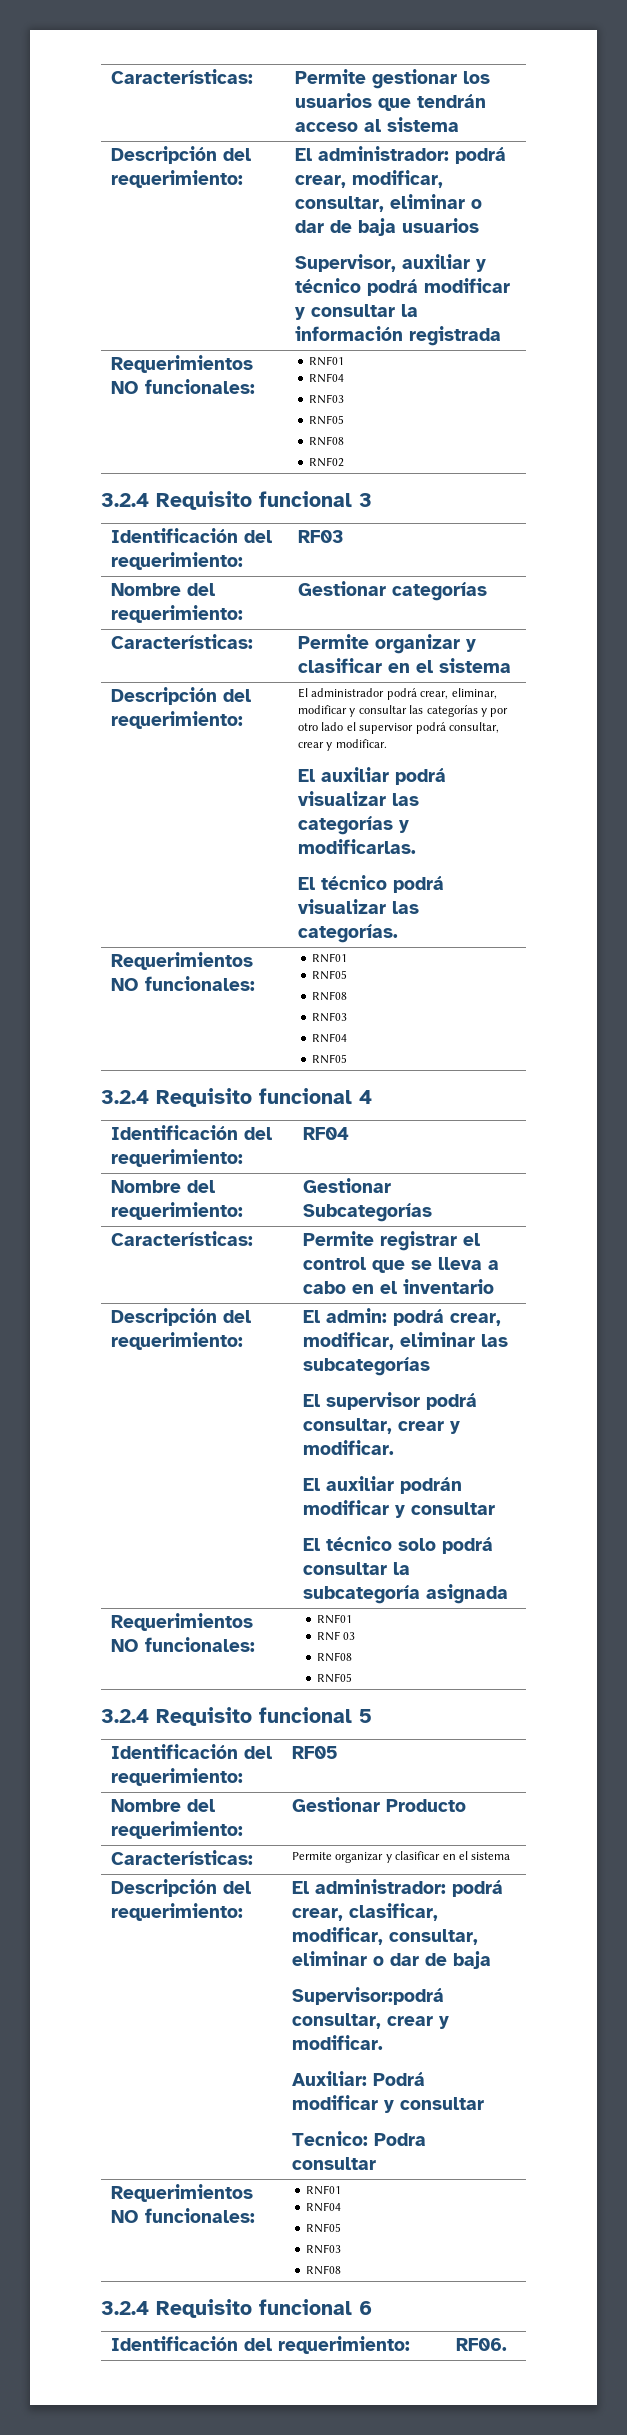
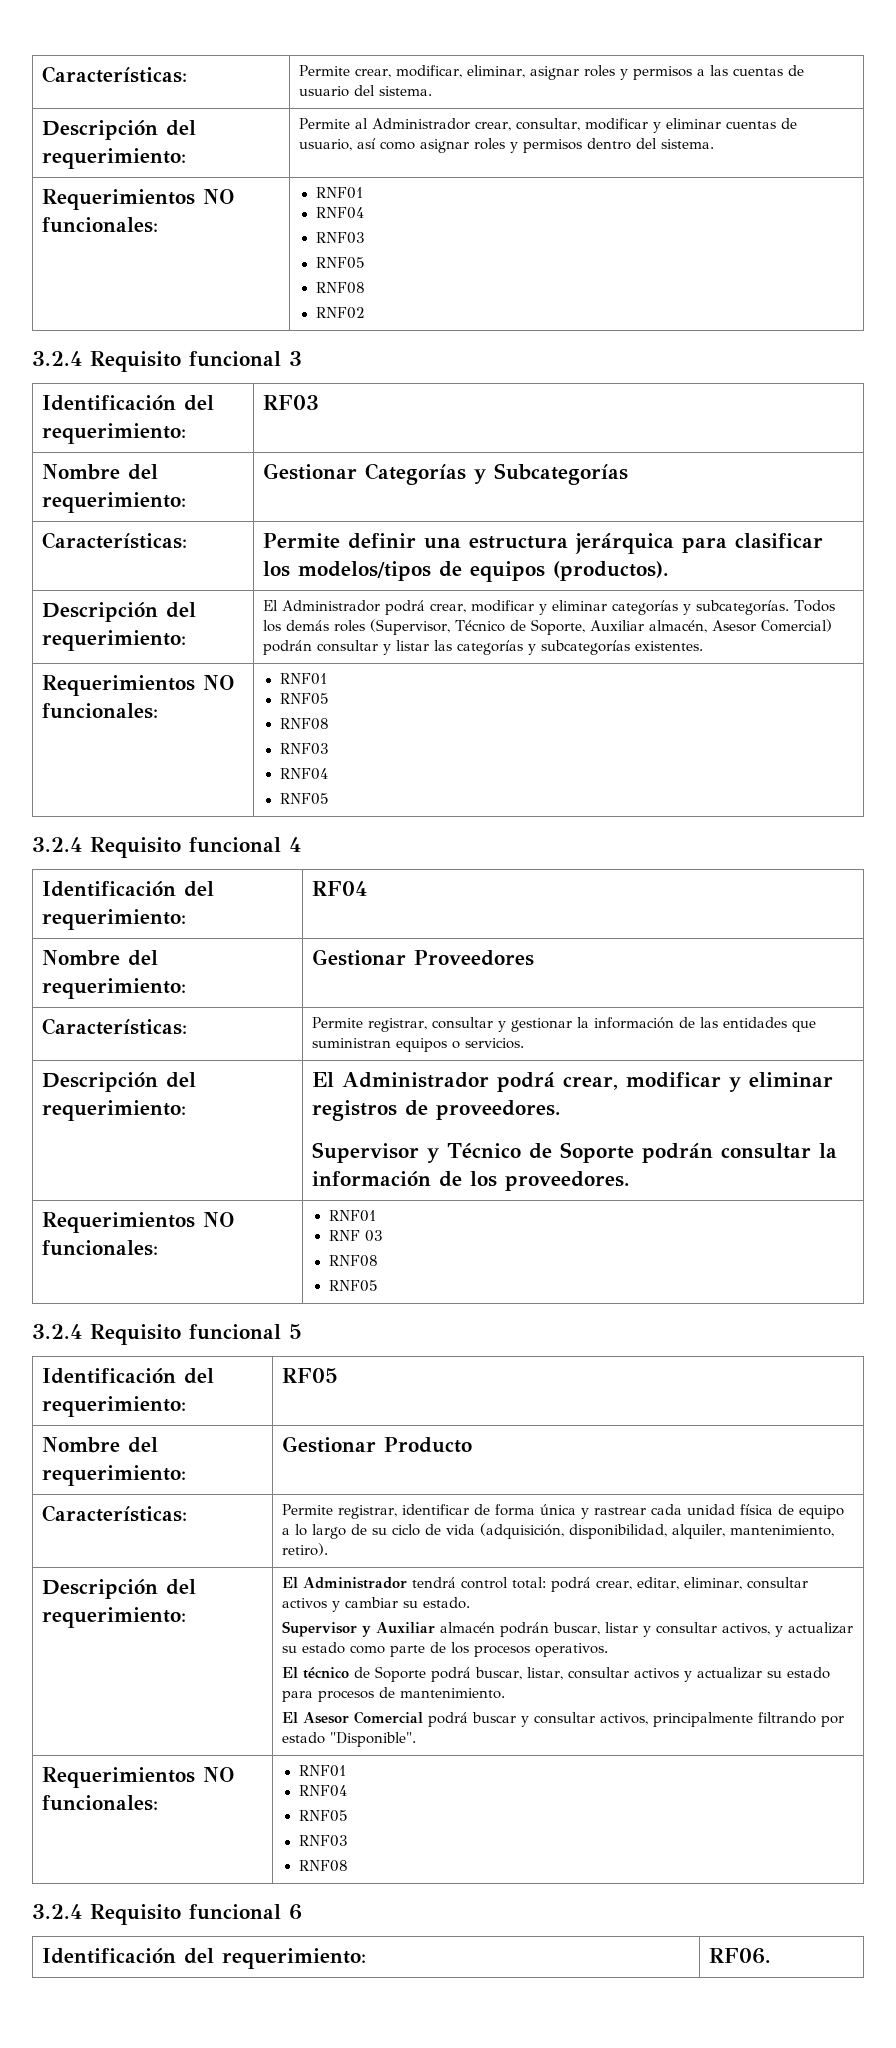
- Características: | Permite gestionar los usuarios que tendrán acceso al sistema
- Descripción del requerimiento: | El administrador: podrá crear, modificar, consultar, eliminar o dar de baja usuarios
- Supervisor, auxiliar y técnico podrá modificar y consultar la información registrada
+ Características: | Permite crear, modificar, eliminar, asignar roles y permisos a las cuentas de usuario del sistema.
+ Descripción del requerimiento: | Permite al Administrador crear, consultar, modificar y eliminar cuentas de usuario, así como asignar roles y permisos dentro del sistema.
- Nombre del requerimiento: | Gestionar categorías
- Características: | Permite organizar y clasificar en el sistema
- Descripción del requerimiento: | El administrador podrá crear, eliminar, modificar y consultar las categorías y por otro lado el supervisor podrá consultar, crear y modificar.
- El auxiliar podrá visualizar las categorías y modificarlas.
- El técnico podrá visualizar las categorías.
+ Nombre del requerimiento: | Gestionar Categorías y Subcategorías
+ Características: | Permite definir una estructura jerárquica para clasificar los modelos/tipos de equipos (productos).
+ Descripción del requerimiento: | El Administrador podrá crear, modificar y eliminar categorías y subcategorías. Todos los demás roles (Supervisor, Técnico de Soporte, Auxiliar almacén, Asesor Comercial) podrán consultar y listar las categorías y subcategorías existentes.
- Nombre del requerimiento: | Gestionar Subcategorías
- Características: | Permite registrar el control que se lleva a cabo en el inventario
- Descripción del requerimiento: | El admin: podrá crear, modificar, eliminar las subcategorías
- El supervisor podrá consultar, crear y modificar.
- El auxiliar podrán modificar y consultar
- El técnico solo podrá consultar la subcategoría asignada
+ Nombre del requerimiento: | Gestionar Proveedores
+ Características: | Permite registrar, consultar y gestionar la información de las entidades que suministran equipos o servicios.
+ Descripción del requerimiento: | El Administrador podrá crear, modificar y eliminar registros de proveedores.
+ Supervisor y Técnico de Soporte podrán consultar la información de los proveedores.
  Nombre del requerimiento: | Gestionar Producto
- Características: | Permite organizar y clasificar en el sistema
- Descripción del requerimiento: | El administrador: podrá crear, clasificar, modificar, consultar, eliminar o dar de baja
- Supervisor:podrá consultar, crear y modificar.
- Auxiliar: Podrá modificar y consultar
- Tecnico: Podra consultar
+ Características: | Permite registrar, identificar de forma única y rastrear cada unidad física de equipo a lo largo de su ciclo de vida (adquisición, disponibilidad, alquiler, mantenimiento, retiro).
+ Descripción del requerimiento: | El Administrador tendrá control total: podrá crear, editar, eliminar, consultar activos y cambiar su estado.
+ Supervisor y Auxiliar almacén podrán buscar, listar y consultar activos, y actualizar su estado como parte de los procesos operativos.
+ El técnico de Soporte podrá buscar, listar, consultar activos y actualizar su estado para procesos de mantenimiento.
+ El Asesor Comercial podrá buscar y consultar activos, principalmente filtrando por estado "Disponible".

